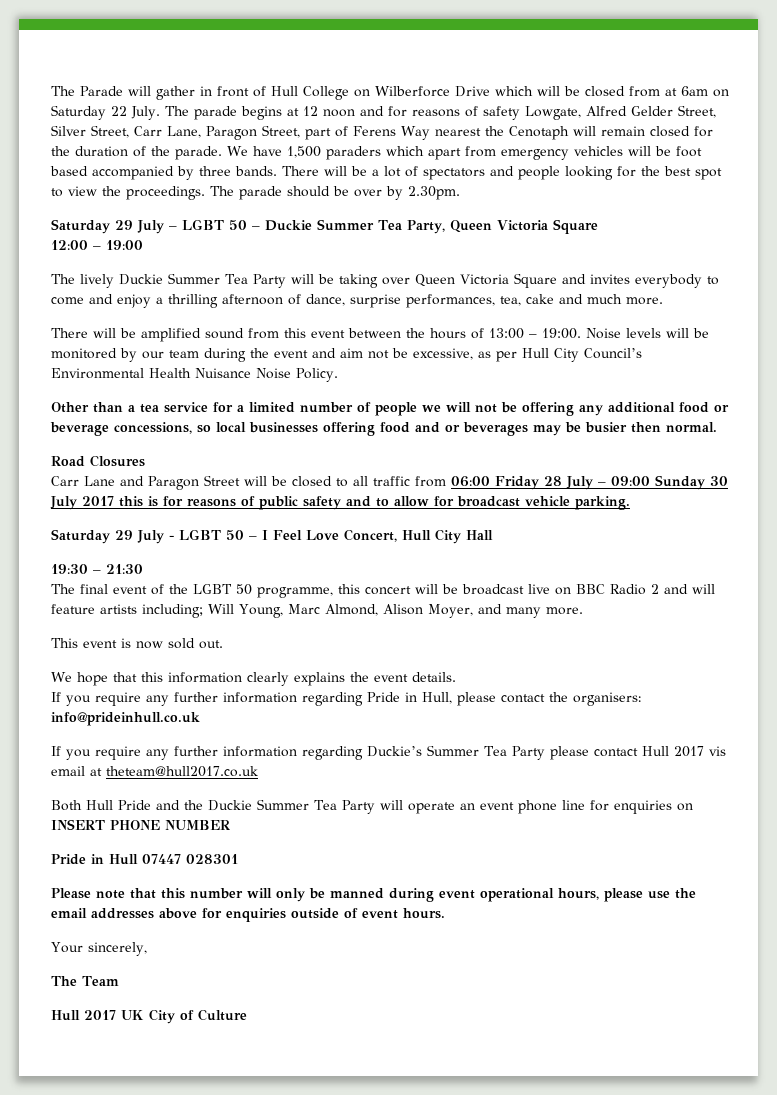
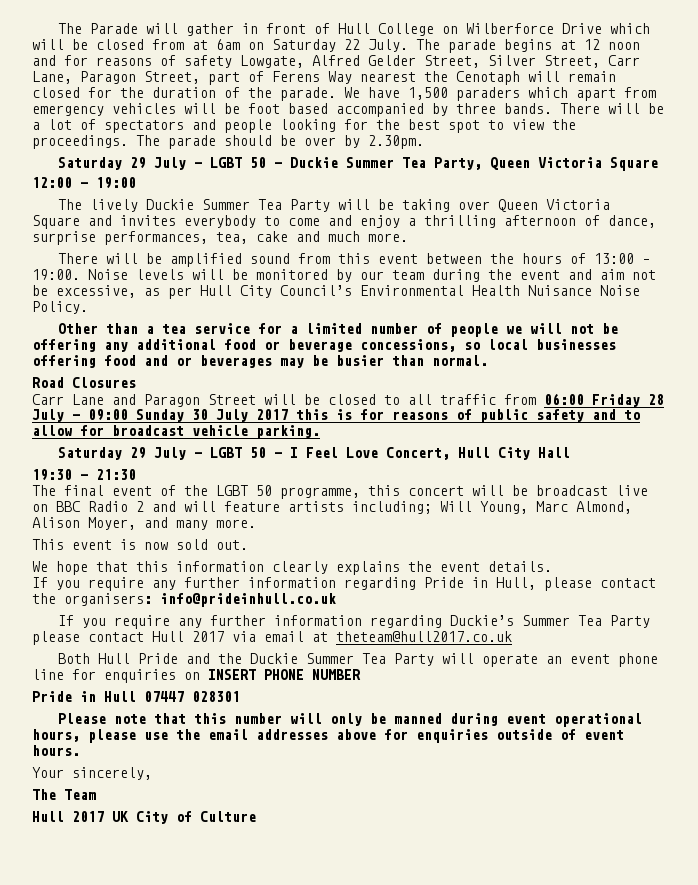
- Other than a tea service for a limited number of people we will not be offering any additional food or beverage concessions, so local businesses offering food and or beverages may be busier then normal.
+ Other than a tea service for a limited number of people we will not be offering any additional food or beverage concessions, so local businesses offering food and or beverages may be busier than normal.
- If you require any further information regarding Duckie’s Summer Tea Party please contact Hull 2017 vis email at theteam@hull2017.co.uk
+ If you require any further information regarding Duckie’s Summer Tea Party please contact Hull 2017 via email at theteam@hull2017.co.uk

